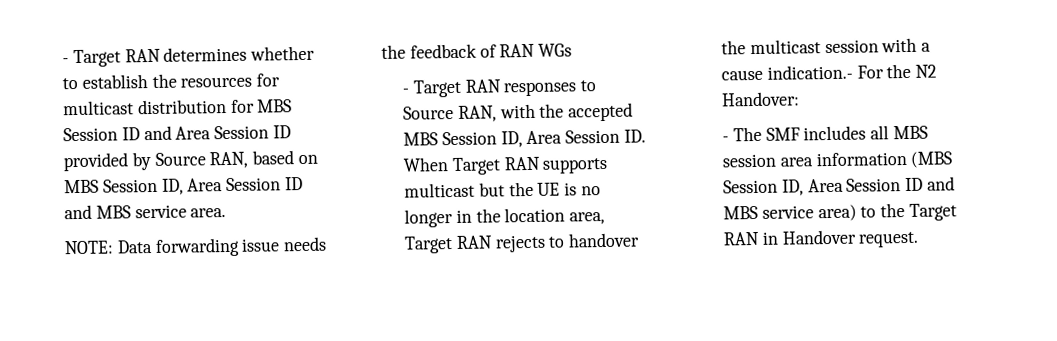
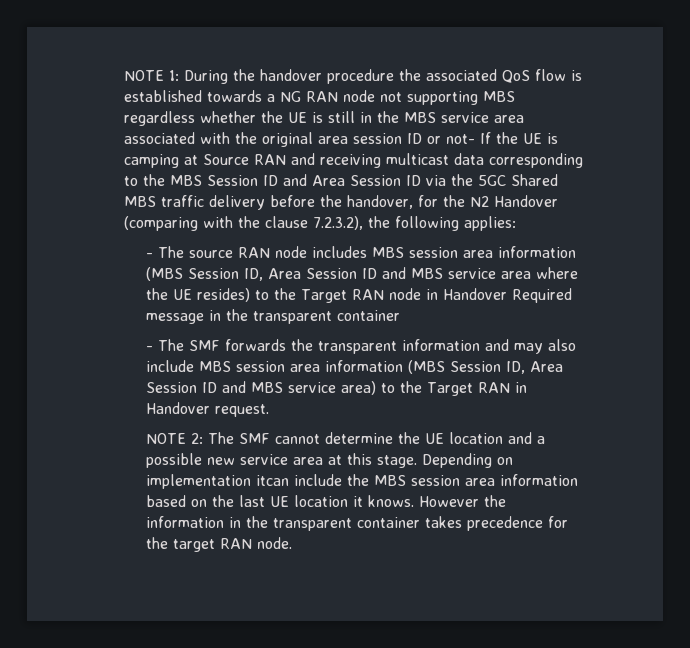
- - Target RAN determines whether to establish the resources for multicast distribution for MBS Session ID and Area Session ID provided by Source RAN, based on MBS Session ID, Area Session ID and MBS service area.
- NOTE: Data forwarding issue needs the feedback of RAN WGs
- - Target RAN responses to Source RAN, with the accepted MBS Session ID, Area Session ID. When Target RAN supports multicast but the UE is no longer in the location area, Target RAN rejects to handover the multicast session with a cause indication.- For the N2 Handover:
- - The SMF includes all MBS session area information (MBS Session ID, Area Session ID and MBS service area) to the Target RAN in Handover request.
+ NOTE 1: During the handover procedure the associated QoS flow is established towards a NG RAN node not supporting MBS regardless whether the UE is still in the MBS service area associated with the original area session ID or not- If the UE is camping at Source RAN and receiving multicast data corresponding to the MBS Session ID and Area Session ID via the 5GC Shared MBS traffic delivery before the handover, for the N2 Handover (comparing with the clause 7.2.3.2), the following applies:
+ - The source RAN node includes MBS session area information (MBS Session ID, Area Session ID and MBS service area where the UE resides) to the Target RAN node in Handover Required message in the transparent container
+ - The SMF forwards the transparent information and may also include MBS session area information (MBS Session ID, Area Session ID and MBS service area) to the Target RAN in Handover request.
+ NOTE 2: The SMF cannot determine the UE location and a possible new service area at this stage. Depending on implementation itcan include the MBS session area information based on the last UE location it knows. However the information in the transparent container takes precedence for the target RAN node.

